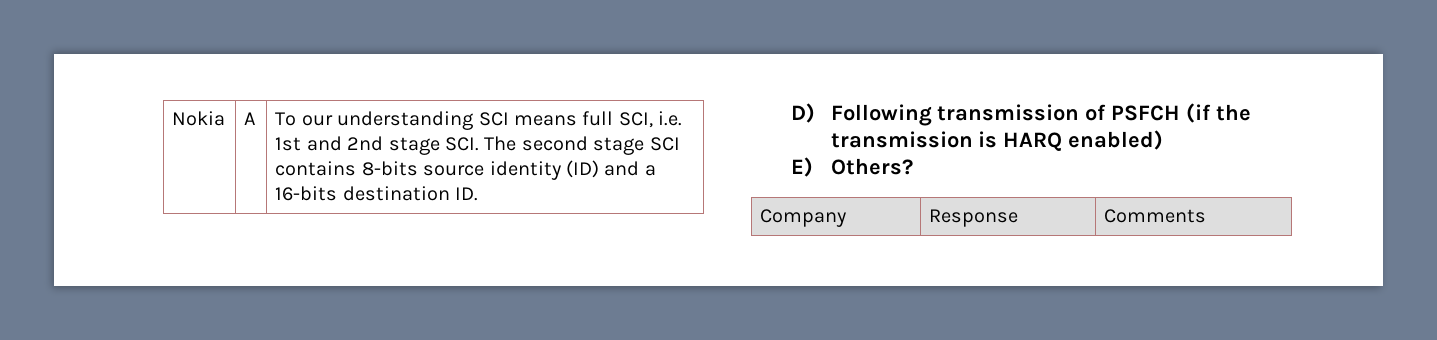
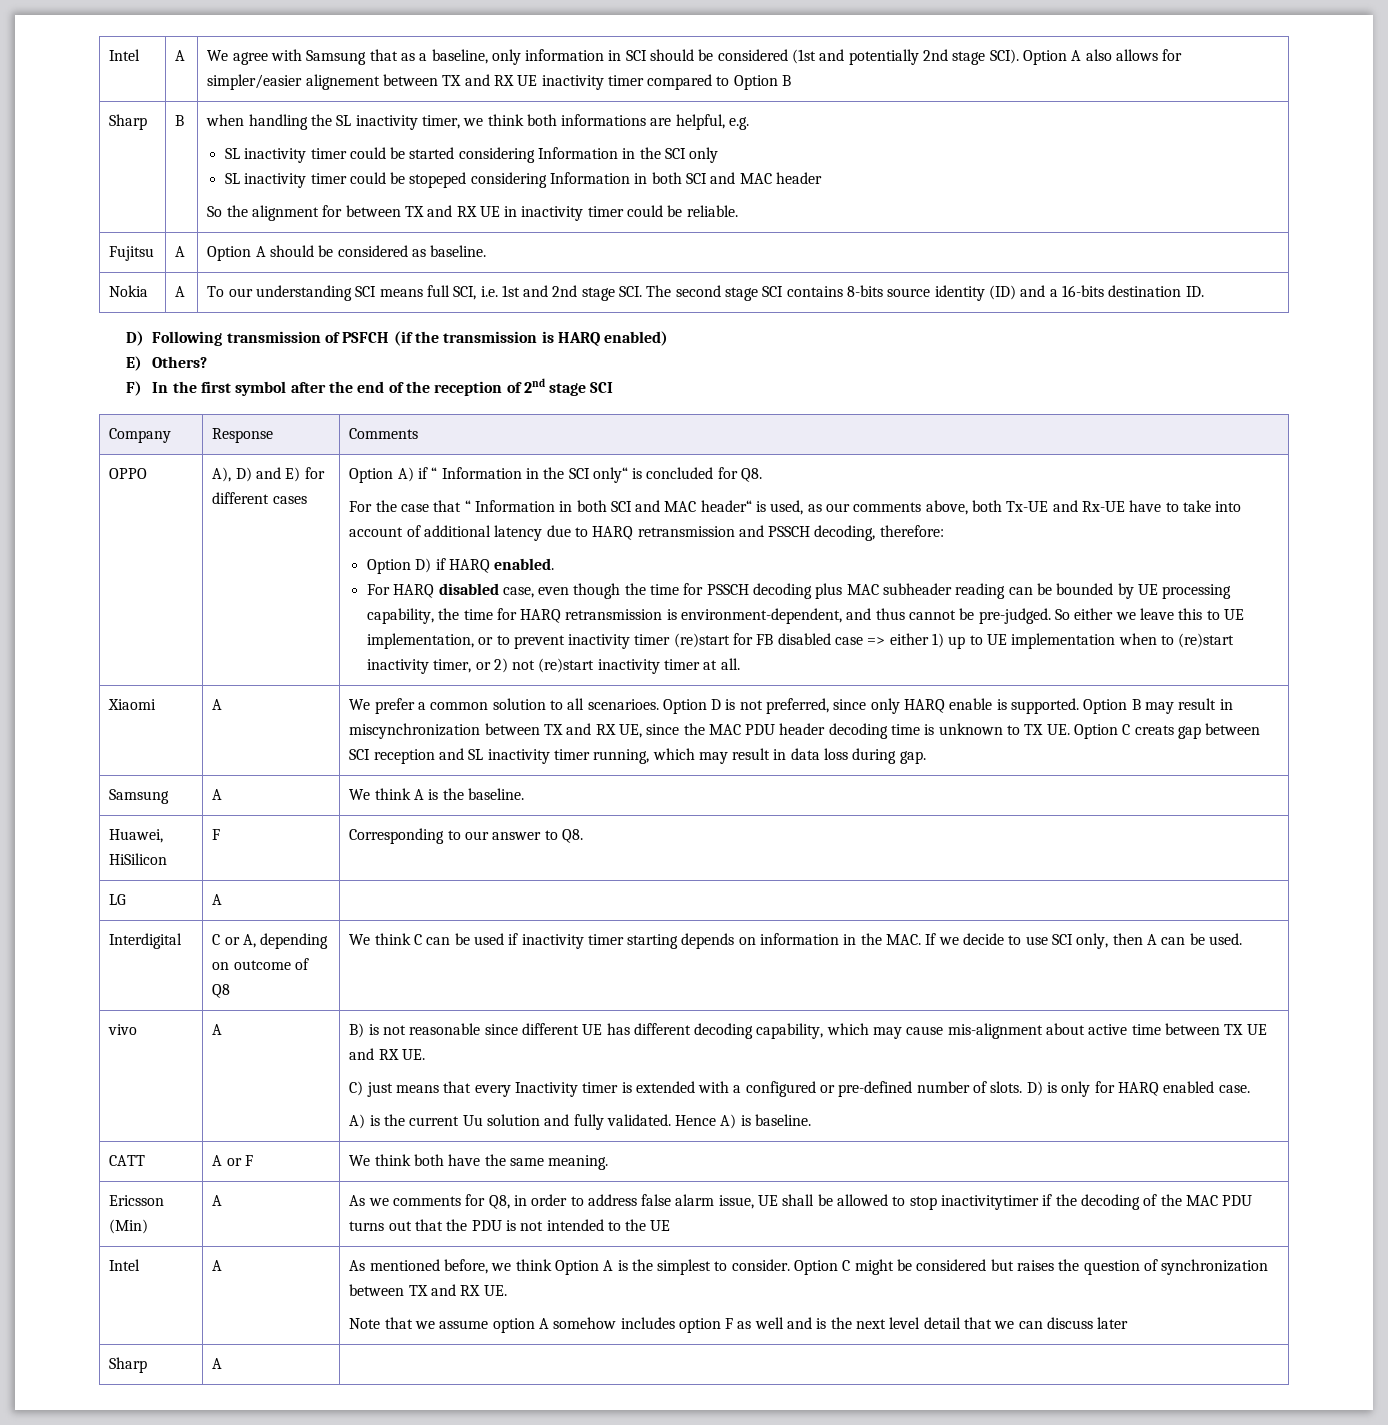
+ Intel | A | We agree with Samsung that as a baseline, only information in SCI should be considered (1st and potentially 2nd stage SCI). Option A also allows for simpler/easier alignement between TX and RX UE inactivity timer compared to Option B
+ Sharp | B | when handling the SL inactivity timer, we think both informations are helpful, e.g.
+ SL inactivity timer could be started considering Information in the SCI only
+ SL inactivity timer could be stopeped considering Information in both SCI and MAC header
+ So the alignment for between TX and RX UE in inactivity timer could be reliable.
+ Fujitsu | A | Option A should be considered as baseline.
+ F) In the first symbol after the end of the reception of 2nd stage SCI
  Company | Response | Comments
+ OPPO | A), D) and E) for different cases | Option A) if “ Information in the SCI only“ is concluded for Q8.
+ For the case that “ Information in both SCI and MAC header“ is used, as our comments above, both Tx-UE and Rx-UE have to take into account of additional latency due to HARQ retransmission and PSSCH decoding, therefore:
+ Option D) if HARQ enabled.
+ For HARQ disabled case, even though the time for PSSCH decoding plus MAC subheader reading can be bounded by UE processing capability, the time for HARQ retransmission is environment-dependent, and thus cannot be pre-judged. So either we leave this to UE implementation, or to prevent inactivity timer (re)start for FB disabled case => either 1) up to UE implementation when to (re)start inactivity timer, or 2) not (re)start inactivity timer at all.
+ Xiaomi | A | We prefer a common solution to all scenarioes. Option D is not preferred, since only HARQ enable is supported. Option B may result in miscynchronization between TX and RX UE, since the MAC PDU header decoding time is unknown to TX UE. Option C creats gap between SCI reception and SL inactivity timer running, which may result in data loss during gap.
+ Samsung | A | We think A is the baseline.
+ Huawei, HiSilicon | F | Corresponding to our answer to Q8.
+ LG | A |
+ Interdigital | C or A, depending on outcome of Q8 | We think C can be used if inactivity timer starting depends on information in the MAC. If we decide to use SCI only, then A can be used.
+ vivo | A | B) is not reasonable since different UE has different decoding capability, which may cause mis-alignment about active time between TX UE and RX UE.
+ C) just means that every Inactivity timer is extended with a configured or pre-defined number of slots. D) is only for HARQ enabled case.
+ A) is the current Uu solution and fully validated. Hence A) is baseline.
+ CATT | A or F | We think both have the same meaning.
+ Ericsson (Min) | A | As we comments for Q8, in order to address false alarm issue, UE shall be allowed to stop inactivitytimer if the decoding of the MAC PDU turns out that the PDU is not intended to the UE
+ Intel | A | As mentioned before, we think Option A is the simplest to consider. Option C might be considered but raises the question of synchronization between TX and RX UE.
+ Note that we assume option A somehow includes option F as well and is the next level detail that we can discuss later
+ Sharp | A |

